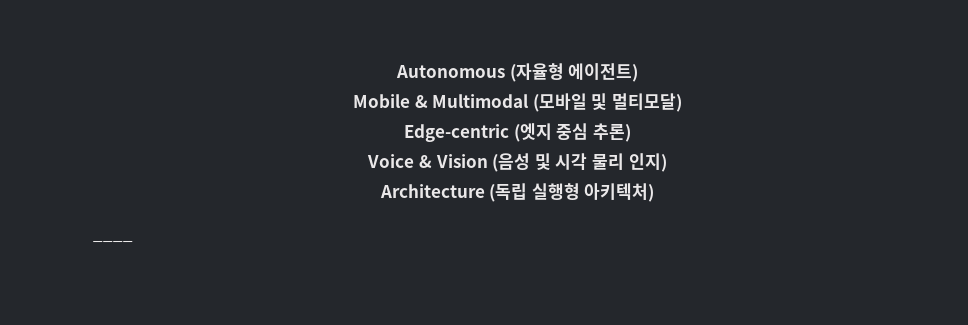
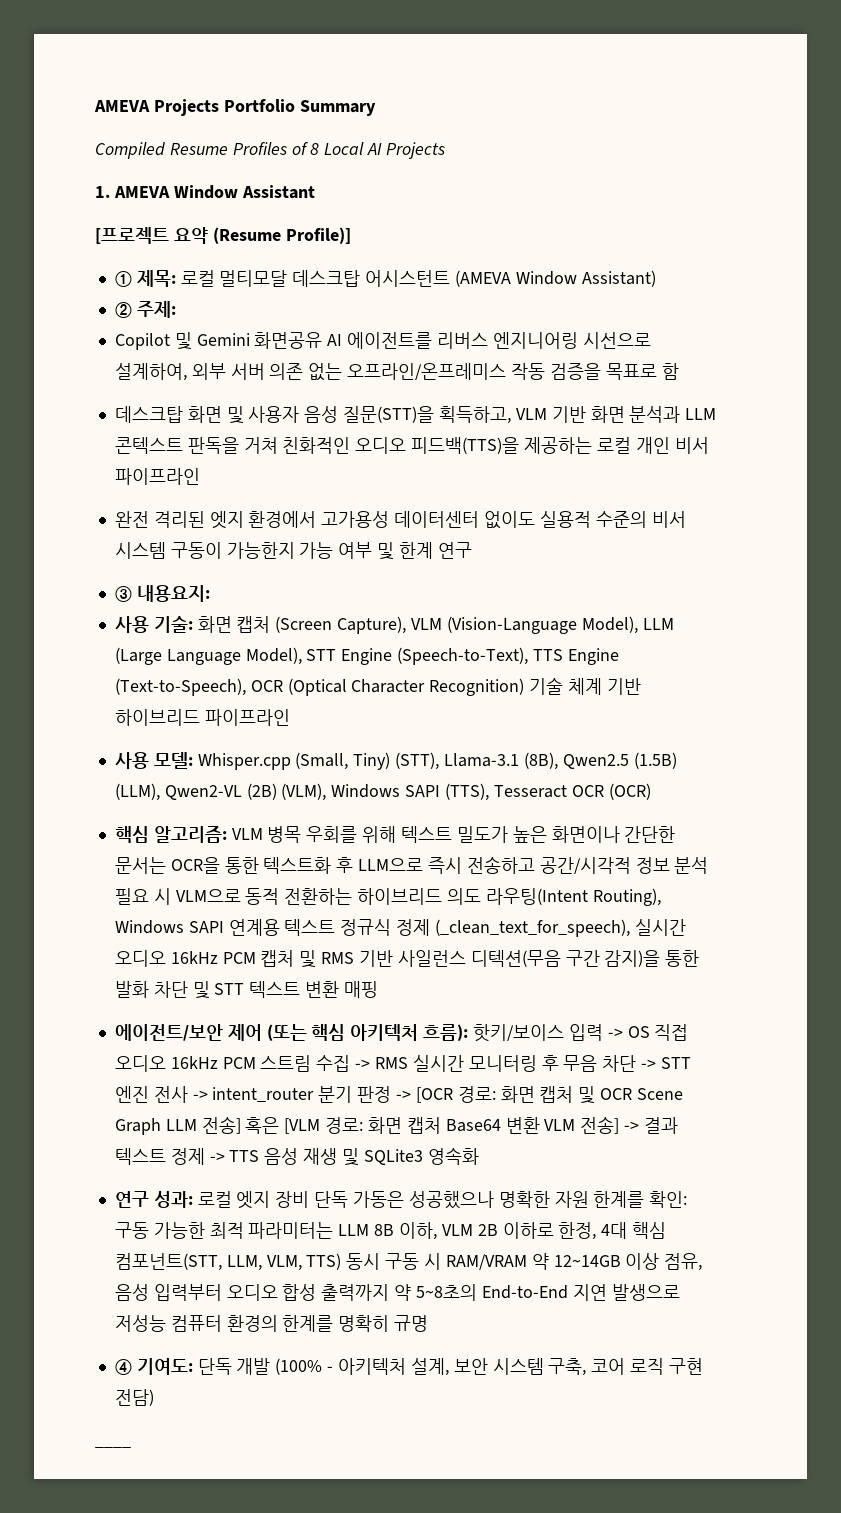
- Autonomous (자율형 에이전트)
- Mobile & Multimodal (모바일 및 멀티모달)
- Edge-centric (엣지 중심 추론)
- Voice & Vision (음성 및 시각 물리 인지)
- Architecture (독립 실행형 아키텍처)
+ AMEVA Projects Portfolio Summary
+ Compiled Resume Profiles of 8 Local AI Projects
+ 1. AMEVA Window Assistant
+ [프로젝트 요약 (Resume Profile)]
+ ① 제목: 로컬 멀티모달 데스크탑 어시스턴트 (AMEVA Window Assistant)
+ ② 주제:
+ Copilot 및 Gemini 화면공유 AI 에이전트를 리버스 엔지니어링 시선으로 설계하여, 외부 서버 의존 없는 오프라인/온프레미스 작동 검증을 목표로 함
+ 데스크탑 화면 및 사용자 음성 질문(STT)을 획득하고, VLM 기반 화면 분석과 LLM 콘텍스트 판독을 거쳐 친화적인 오디오 피드백(TTS)을 제공하는 로컬 개인 비서 파이프라인
+ 완전 격리된 엣지 환경에서 고가용성 데이터센터 없이도 실용적 수준의 비서 시스템 구동이 가능한지 가능 여부 및 한계 연구
+ ③ 내용요지:
+ 사용 기술: 화면 캡처 (Screen Capture), VLM (Vision-Language Model), LLM (Large Language Model), STT Engine (Speech-to-Text), TTS Engine (Text-to-Speech), OCR (Optical Character Recognition) 기술 체계 기반 하이브리드 파이프라인
+ 사용 모델: Whisper.cpp (Small, Tiny) (STT), Llama-3.1 (8B), Qwen2.5 (1.5B) (LLM), Qwen2-VL (2B) (VLM), Windows SAPI (TTS), Tesseract OCR (OCR)
+ 핵심 알고리즘: VLM 병목 우회를 위해 텍스트 밀도가 높은 화면이나 간단한 문서는 OCR을 통한 텍스트화 후 LLM으로 즉시 전송하고 공간/시각적 정보 분석 필요 시 VLM으로 동적 전환하는 하이브리드 의도 라우팅(Intent Routing), Windows SAPI 연계용 텍스트 정규식 정제 (_clean_text_for_speech), 실시간 오디오 16kHz PCM 캡처 및 RMS 기반 사일런스 디텍션(무음 구간 감지)을 통한 발화 차단 및 STT 텍스트 변환 매핑
+ 에이전트/보안 제어 (또는 핵심 아키텍처 흐름): 핫키/보이스 입력 -> OS 직접 오디오 16kHz PCM 스트림 수집 -> RMS 실시간 모니터링 후 무음 차단 -> STT 엔진 전사 -> intent_router 분기 판정 -> [OCR 경로: 화면 캡처 및 OCR Scene Graph LLM 전송] 혹은 [VLM 경로: 화면 캡처 Base64 변환 VLM 전송] -> 결과 텍스트 정제 -> TTS 음성 재생 및 SQLite3 영속화
+ 연구 성과: 로컬 엣지 장비 단독 가동은 성공했으나 명확한 자원 한계를 확인: 구동 가능한 최적 파라미터는 LLM 8B 이하, VLM 2B 이하로 한정, 4대 핵심 컴포넌트(STT, LLM, VLM, TTS) 동시 구동 시 RAM/VRAM 약 12~14GB 이상 점유, 음성 입력부터 오디오 합성 출력까지 약 5~8초의 End-to-End 지연 발생으로 저성능 컴퓨터 환경의 한계를 명확히 규명
+ ④ 기여도: 단독 개발 (100% - 아키텍처 설계, 보안 시스템 구축, 코어 로직 구현 전담)

